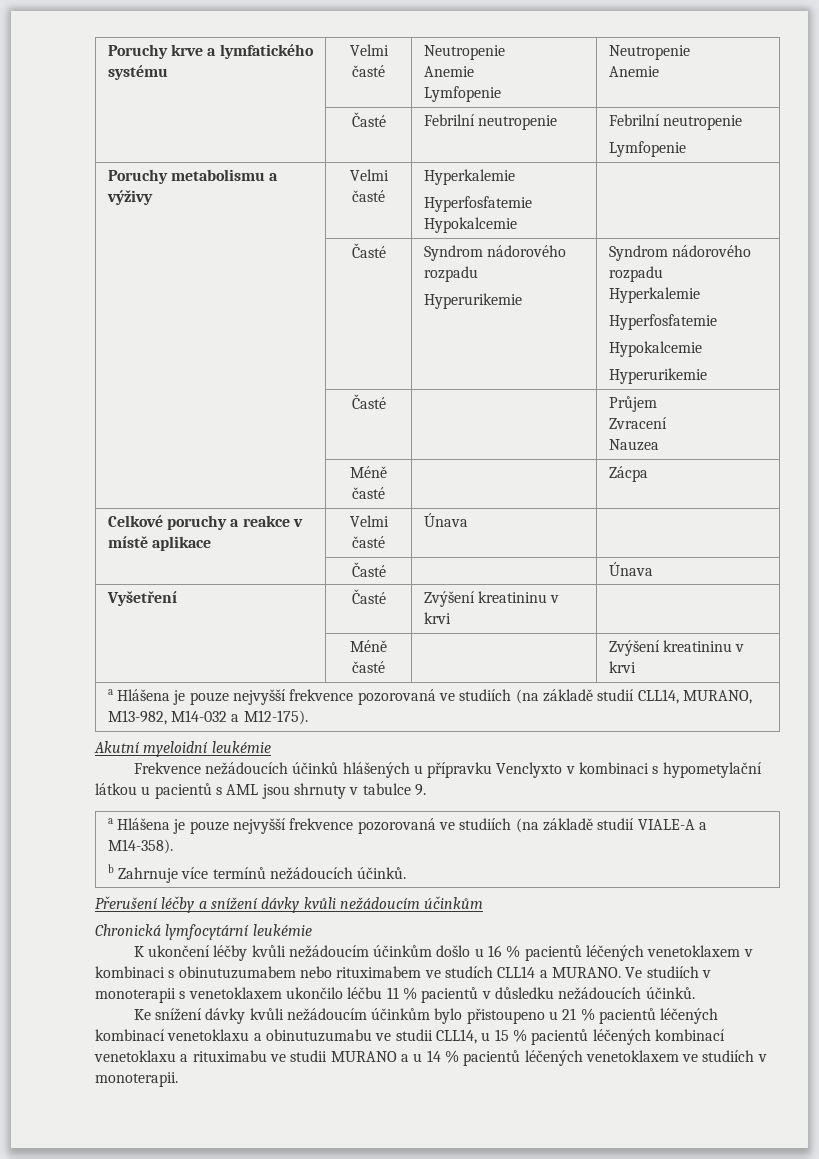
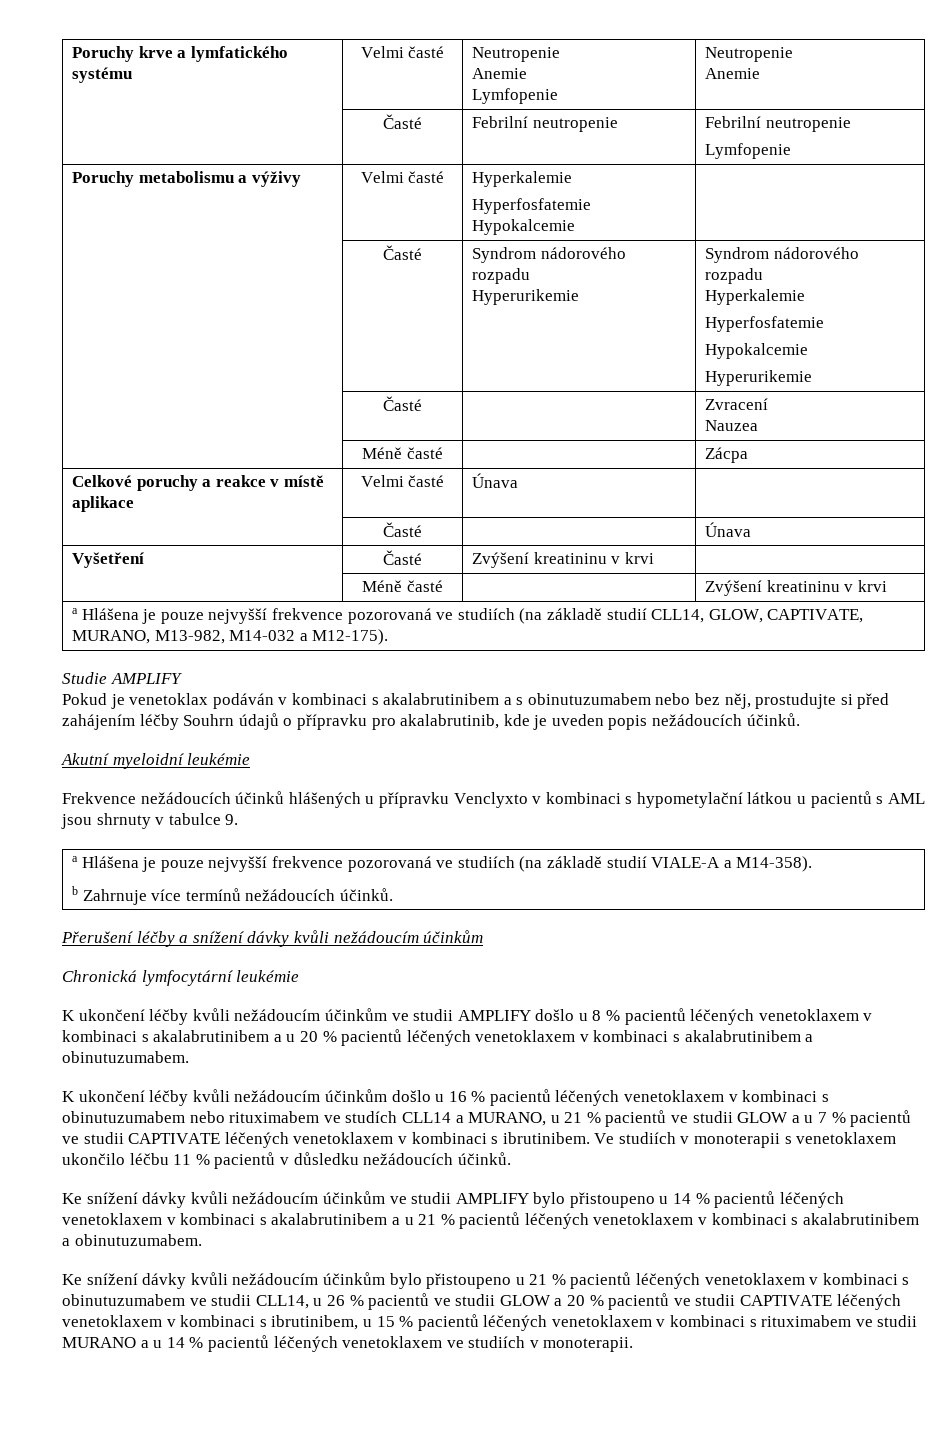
- | Časté | | Průjem
- Zvracení
+ | Časté | | Zvracení
- a Hlášena je pouze nejvyšší frekvence pozorovaná ve studiích (na základě studií CLL14, MURANO, M13-982, M14-032 a M12-175).
+ a Hlášena je pouze nejvyšší frekvence pozorovaná ve studiích (na základě studií CLL14, GLOW, CAPTIVATE, MURANO, M13-982, M14-032 a M12-175).
+ Studie AMPLIFY
+ Pokud je venetoklax podáván v kombinaci s akalabrutinibem a s obinutuzumabem nebo bez něj, prostudujte si před zahájením léčby Souhrn údajů o přípravku pro akalabrutinib, kde je uveden popis nežádoucích účinků.
+ K ukončení léčby kvůli nežádoucím účinkům ve studii AMPLIFY došlo u 8 % pacientů léčených venetoklaxem v kombinaci s akalabrutinibem a u 20 % pacientů léčených venetoklaxem v kombinaci s akalabrutinibem a obinutuzumabem.
- K ukončení léčby kvůli nežádoucím účinkům došlo u 16 % pacientů léčených venetoklaxem v kombinaci s obinutuzumabem nebo rituximabem ve studích CLL14 a MURANO.
+ K ukončení léčby kvůli nežádoucím účinkům došlo u 16 % pacientů léčených venetoklaxem v kombinaci s obinutuzumabem nebo rituximabem ve studích CLL14 a MURANO, u 21 % pacientů ve studii GLOW a u 7 % pacientů ve studii CAPTIVATE léčených venetoklaxem v kombinaci s ibrutinibem.
+ Ke snížení dávky kvůli nežádoucím účinkům ve studii AMPLIFY bylo přistoupeno u 14 % pacientů léčených venetoklaxem v kombinaci s akalabrutinibem a u 21 % pacientů léčených venetoklaxem v kombinaci s akalabrutinibem a obinutuzumabem.
- Ke snížení dávky kvůli nežádoucím účinkům bylo přistoupeno u 21 % pacientů léčených kombinací venetoklaxu a obinutuzumabu ve studii CLL14, u 15 % pacientů léčených kombinací venetoklaxu a rituximabu ve studii MURANO a u 14 % pacientů léčených venetoklaxem ve studiích v monoterapii.
+ Ke snížení dávky kvůli nežádoucím účinkům bylo přistoupeno u 21 % pacientů léčených venetoklaxem v kombinaci s obinutuzumabem ve studii CLL14, u 26 % pacientů ve studii GLOW a 20 % pacientů ve studii CAPTIVATE léčených venetoklaxem v kombinaci s ibrutinibem, u 15 % pacientů léčených venetoklaxem v kombinaci s rituximabem ve studii MURANO a u 14 % pacientů léčených venetoklaxem ve studiích v monoterapii.

